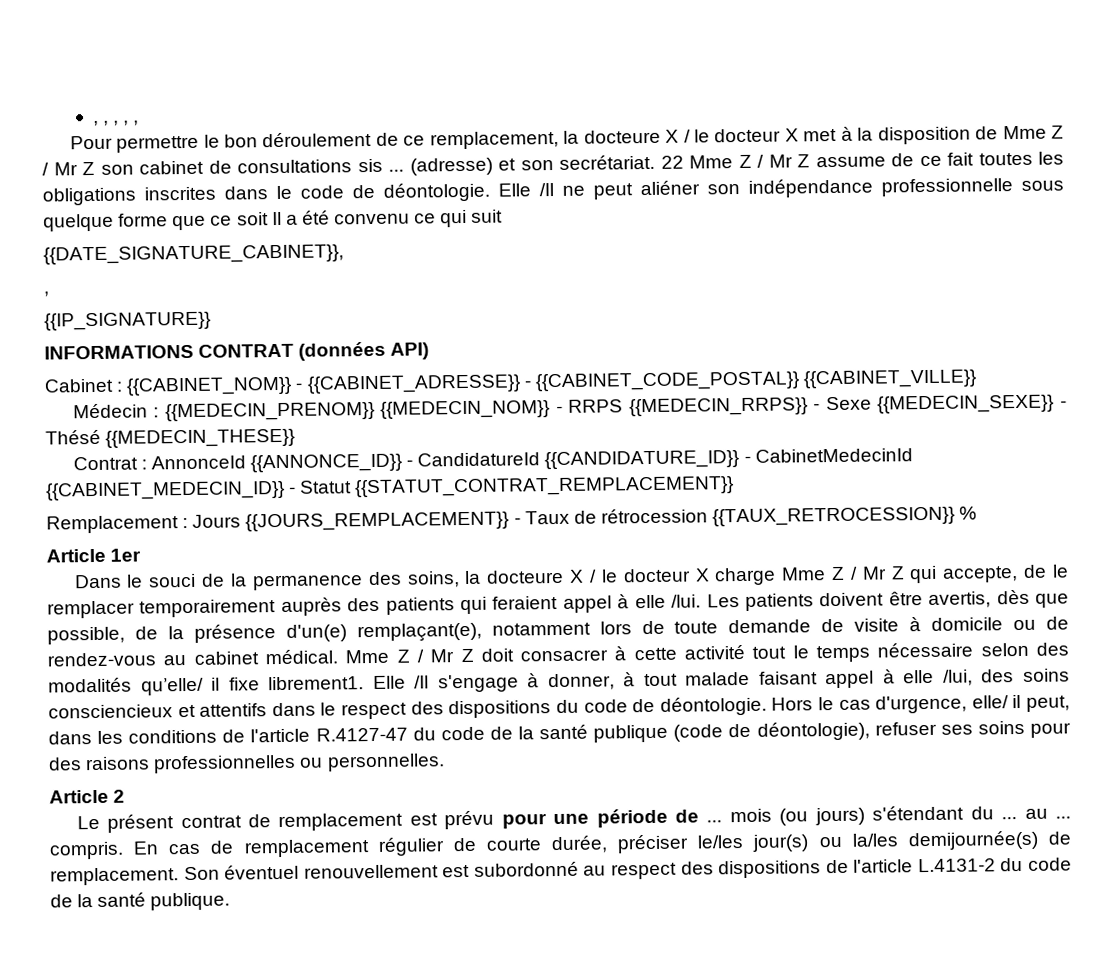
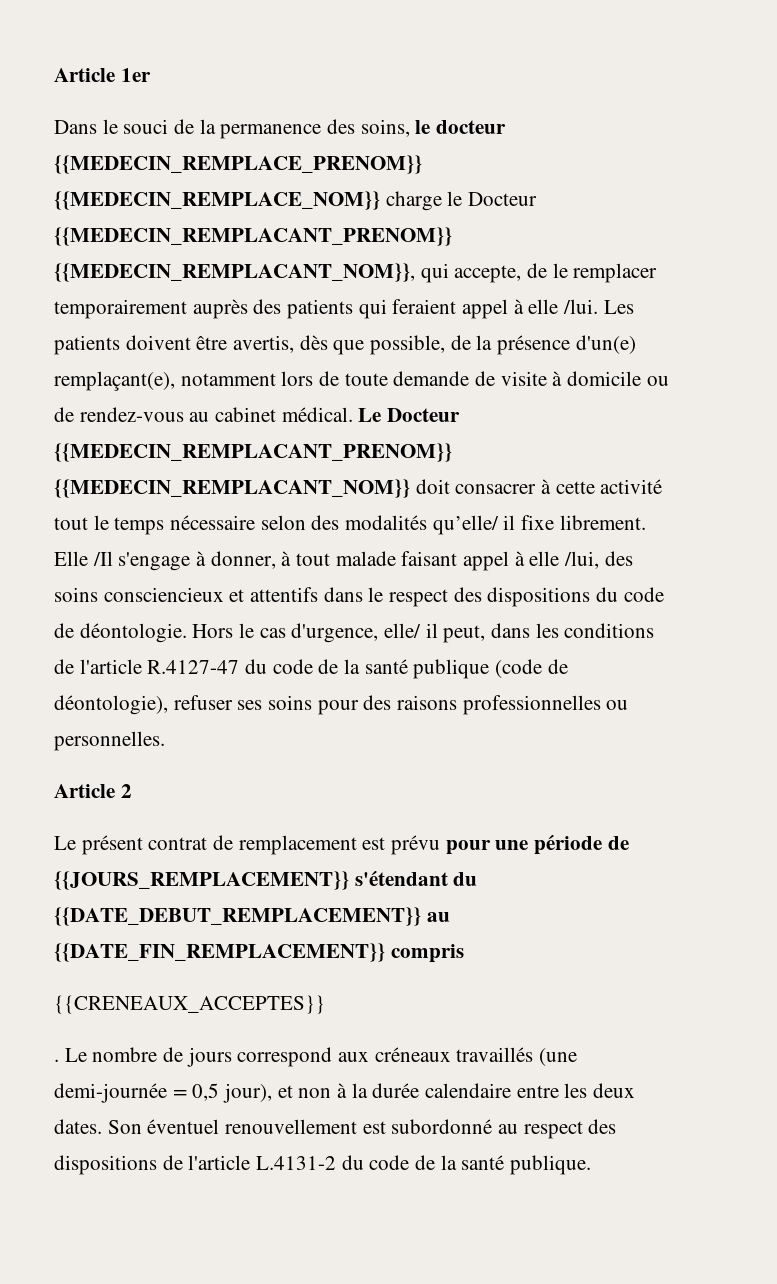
- , , , , ,
- Pour permettre le bon déroulement de ce remplacement, la docteure X / le docteur X met à la disposition de Mme Z / Mr Z son cabinet de consultations sis ... (adresse) et son secrétariat. 22 Mme Z / Mr Z assume de ce fait toutes les obligations inscrites dans le code de déontologie. Elle /Il ne peut aliéner son indépendance professionnelle sous quelque forme que ce soit Il a été convenu ce qui suit
- {{DATE_SIGNATURE_CABINET}},
- ,
- {{IP_SIGNATURE}}
- INFORMATIONS CONTRAT (données API)
- Cabinet : {{CABINET_NOM}} - {{CABINET_ADRESSE}} - {{CABINET_CODE_POSTAL}} {{CABINET_VILLE}}
- Médecin : {{MEDECIN_PRENOM}} {{MEDECIN_NOM}} - RRPS {{MEDECIN_RRPS}} - Sexe {{MEDECIN_SEXE}} - Thésé {{MEDECIN_THESE}}
- Contrat : AnnonceId {{ANNONCE_ID}} - CandidatureId {{CANDIDATURE_ID}} - CabinetMedecinId {{CABINET_MEDECIN_ID}} - Statut {{STATUT_CONTRAT_REMPLACEMENT}}
- Remplacement : Jours {{JOURS_REMPLACEMENT}} - Taux de rétrocession {{TAUX_RETROCESSION}} %
- Dans le souci de la permanence des soins, la docteure X / le docteur X charge Mme Z / Mr Z qui accepte, de le remplacer temporairement auprès des patients qui feraient appel à elle /lui.
+ Dans le souci de la permanence des soins, le docteur {{MEDECIN_REMPLACE_PRENOM}} {{MEDECIN_REMPLACE_NOM}} charge le Docteur {{MEDECIN_REMPLACANT_PRENOM}} {{MEDECIN_REMPLACANT_NOM}}, qui accepte, de le remplacer temporairement auprès des patients qui feraient appel à elle /lui.
- Mme Z / Mr Z doit consacrer à cette activité tout le temps nécessaire selon des modalités qu’elle/ il fixe librement1.
+ Le Docteur {{MEDECIN_REMPLACANT_PRENOM}} {{MEDECIN_REMPLACANT_NOM}} doit consacrer à cette activité tout le temps nécessaire selon des modalités qu’elle/ il fixe librement.
- Le présent contrat de remplacement est prévu pour une période de ... mois (ou jours) s'étendant du ... au ... compris. En cas de remplacement régulier de courte durée, préciser le/les jour(s) ou la/les demijournée(s) de remplacement.
+ Le présent contrat de remplacement est prévu pour une période de {{JOURS_REMPLACEMENT}} s'étendant du {{DATE_DEBUT_REMPLACEMENT}} au {{DATE_FIN_REMPLACEMENT}} compris
+ {{CRENEAUX_ACCEPTES}}
+ . Le nombre de jours correspond aux créneaux travaillés (une demi-journée = 0,5 jour), et non à la durée calendaire entre les deux dates.

